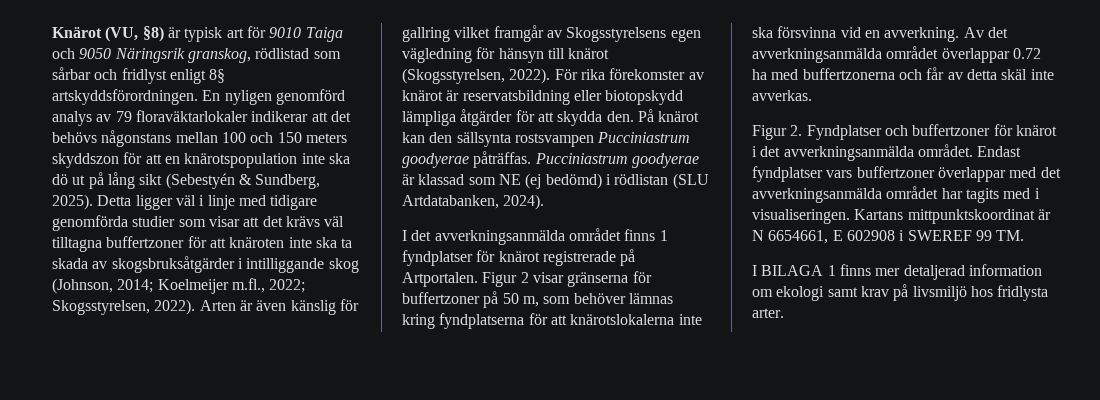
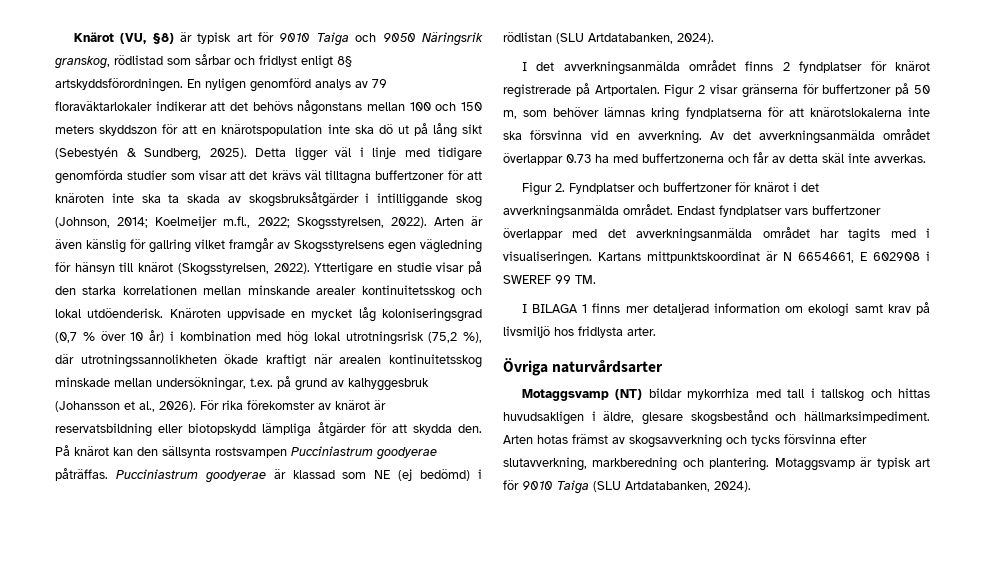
+ Ytterligare en studie visar på den starka korrelationen mellan minskande arealer kontinuitetsskog och lokal utdöenderisk. Knäroten uppvisade en mycket låg koloniseringsgrad (0,7 % över 10 år) i kombination med hög lokal utrotningsrisk (75,2 %), där utrotningssannolikheten ökade kraftigt när arealen kontinuitetsskog minskade mellan undersökningar, t.ex. på grund av kalhyggesbruk (Johansson et al., 2026).
- I det avverkningsanmälda området finns 1 fyndplatser för knärot registrerade på Artportalen.
+ I det avverkningsanmälda området finns 2 fyndplatser för knärot registrerade på Artportalen.
- Av det avverkningsanmälda området överlappar 0.72 ha med buffertzonerna och får av detta skäl inte avverkas.
+ Av det avverkningsanmälda området överlappar 0.73 ha med buffertzonerna och får av detta skäl inte avverkas.
+ Övriga naturvårdsarter
+ Motaggsvamp (NT) bildar mykorrhiza med tall i tallskog och hittas huvudsakligen i äldre, glesare skogsbestånd och hällmarksimpediment. Arten hotas främst av skogsavverkning och tycks försvinna efter slutavverkning, markberedning och plantering. Motaggsvamp är typisk art för 9010 Taiga (SLU Artdatabanken, 2024).

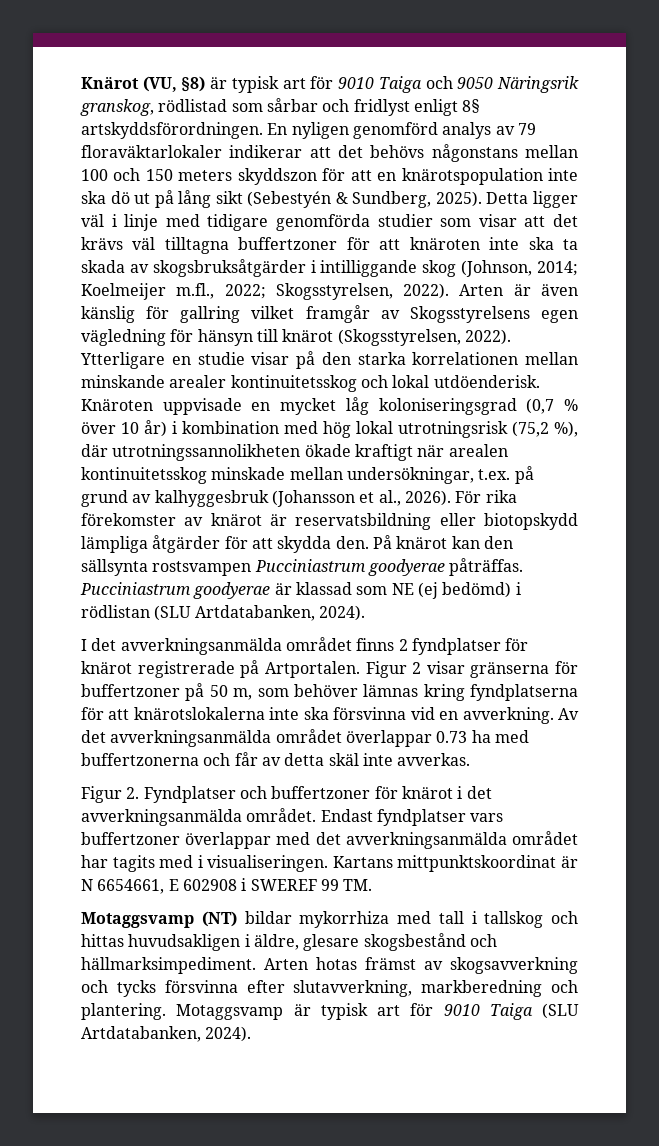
- I BILAGA 1 finns mer detaljerad information om ekologi samt krav på livsmiljö hos fridlysta arter.
- Övriga naturvårdsarter

